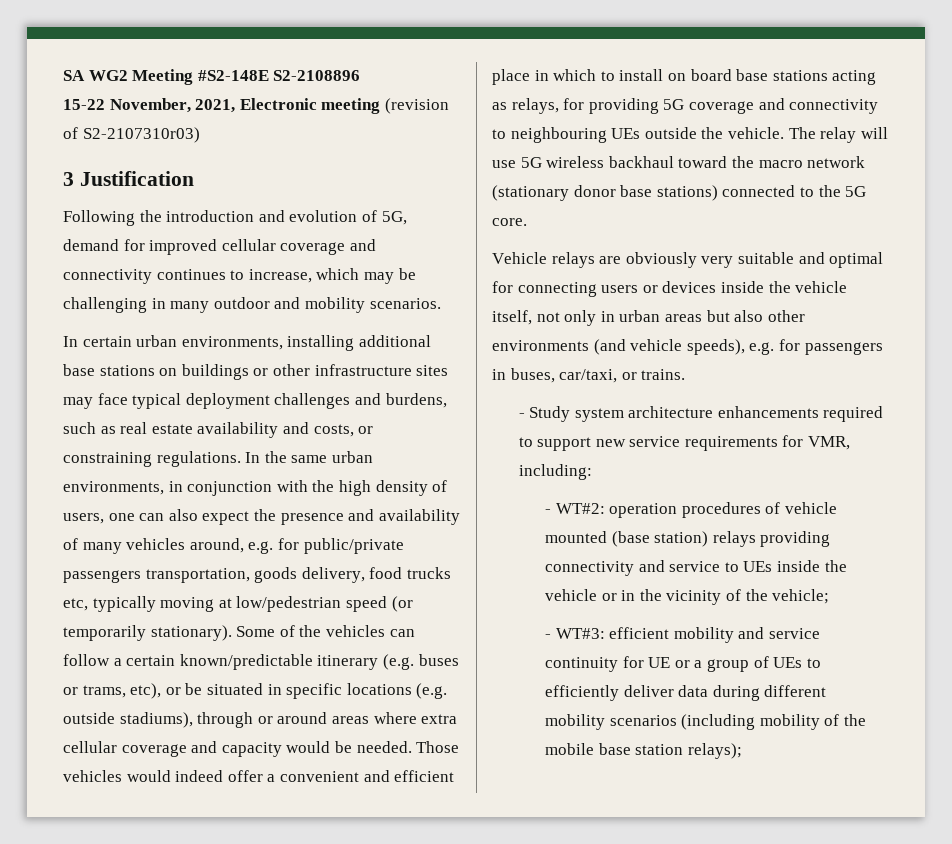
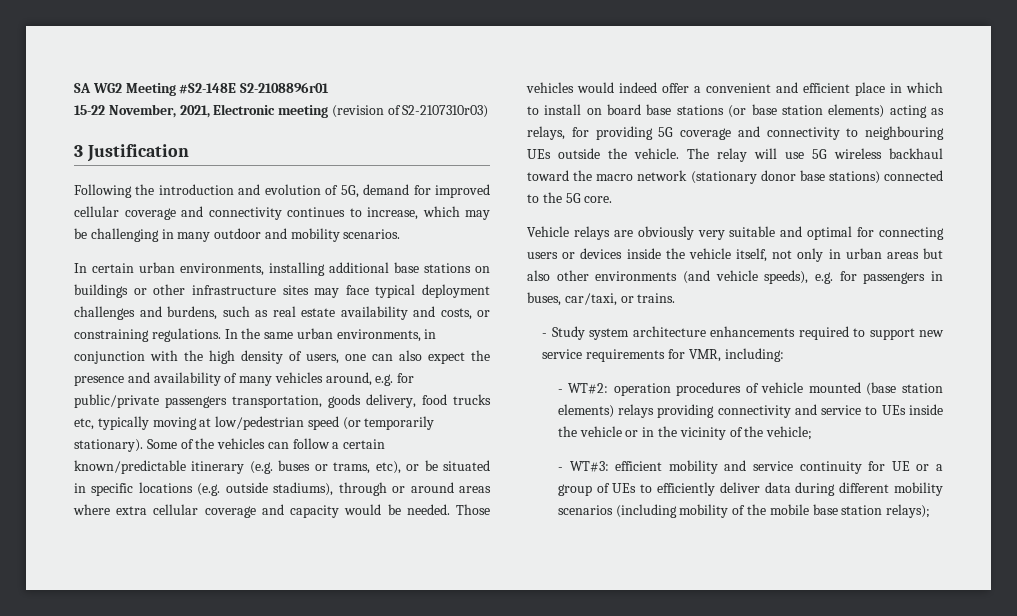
- SA WG2 Meeting #S2-148E S2-2108896
+ SA WG2 Meeting #S2-148E S2-2108896r01
- Those vehicles would indeed offer a convenient and efficient place in which to install on board base stations acting as relays, for providing 5G coverage and connectivity to neighbouring UEs outside the vehicle.
+ Those vehicles would indeed offer a convenient and efficient place in which to install on board base stations (or base station elements) acting as relays, for providing 5G coverage and connectivity to neighbouring UEs outside the vehicle.
- - WT#2: operation procedures of vehicle mounted (base station) relays providing connectivity and service to UEs inside the vehicle or in the vicinity of the vehicle;
+ - WT#2: operation procedures of vehicle mounted (base station elements) relays providing connectivity and service to UEs inside the vehicle or in the vicinity of the vehicle;

